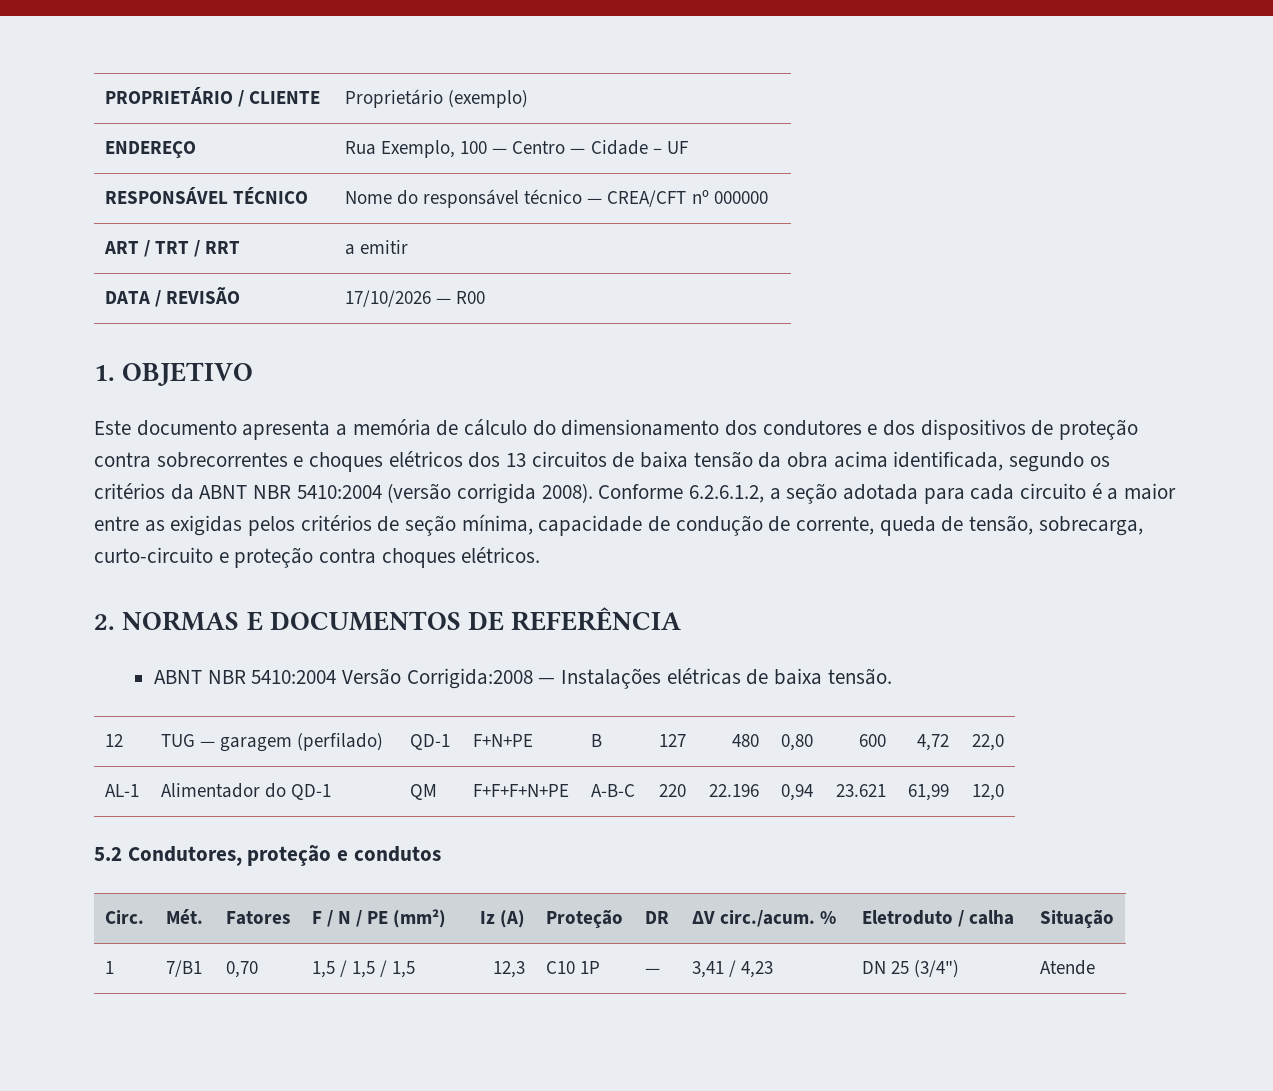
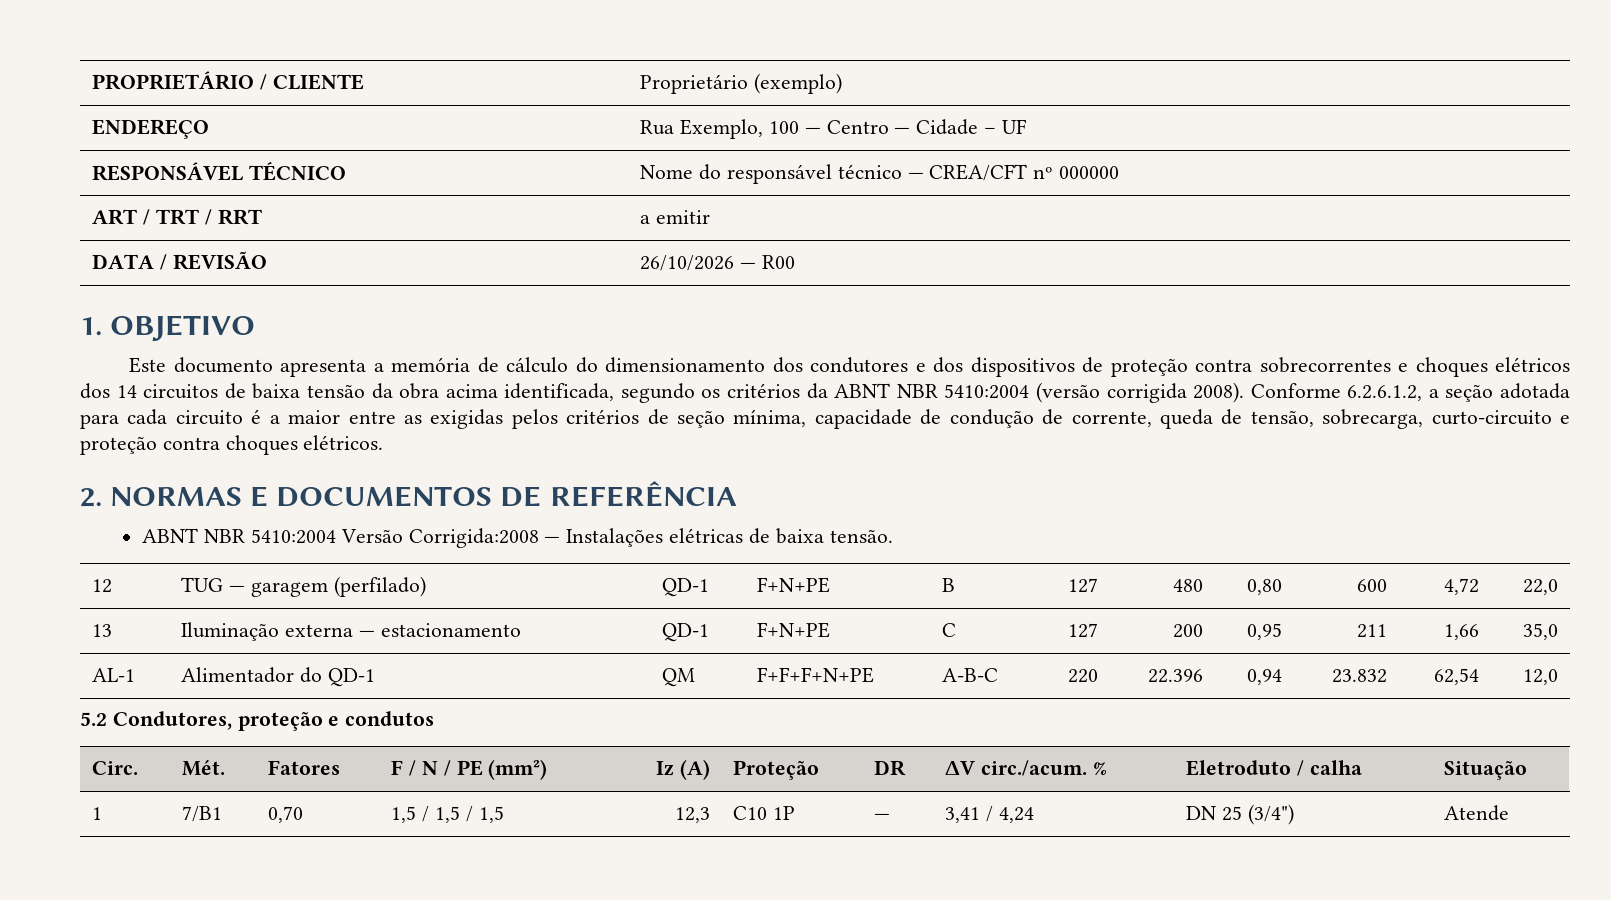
- DATA / REVISÃO | 17/10/2026 — R00
+ DATA / REVISÃO | 26/10/2026 — R00
- Este documento apresenta a memória de cálculo do dimensionamento dos condutores e dos dispositivos de proteção contra sobrecorrentes e choques elétricos dos 13 circuitos de baixa tensão da obra acima identificada, segundo os critérios da ABNT NBR 5410:2004 (versão corrigida 2008).
+ Este documento apresenta a memória de cálculo do dimensionamento dos condutores e dos dispositivos de proteção contra sobrecorrentes e choques elétricos dos 14 circuitos de baixa tensão da obra acima identificada, segundo os critérios da ABNT NBR 5410:2004 (versão corrigida 2008).
+ 13 | Iluminação externa — estacionamento | QD-1 | F+N+PE | C | 127 | 200 | 0,95 | 211 | 1,66 | 35,0
- AL-1 | Alimentador do QD-1 | QM | F+F+F+N+PE | A-B-C | 220 | 22.196 | 0,94 | 23.621 | 61,99 | 12,0
+ AL-1 | Alimentador do QD-1 | QM | F+F+F+N+PE | A-B-C | 220 | 22.396 | 0,94 | 23.832 | 62,54 | 12,0
- 1 | 7/B1 | 0,70 | 1,5 / 1,5 / 1,5 | 12,3 | C10 1P | — | 3,41 / 4,23 | DN 25 (3/4") | Atende
+ 1 | 7/B1 | 0,70 | 1,5 / 1,5 / 1,5 | 12,3 | C10 1P | — | 3,41 / 4,24 | DN 25 (3/4") | Atende

